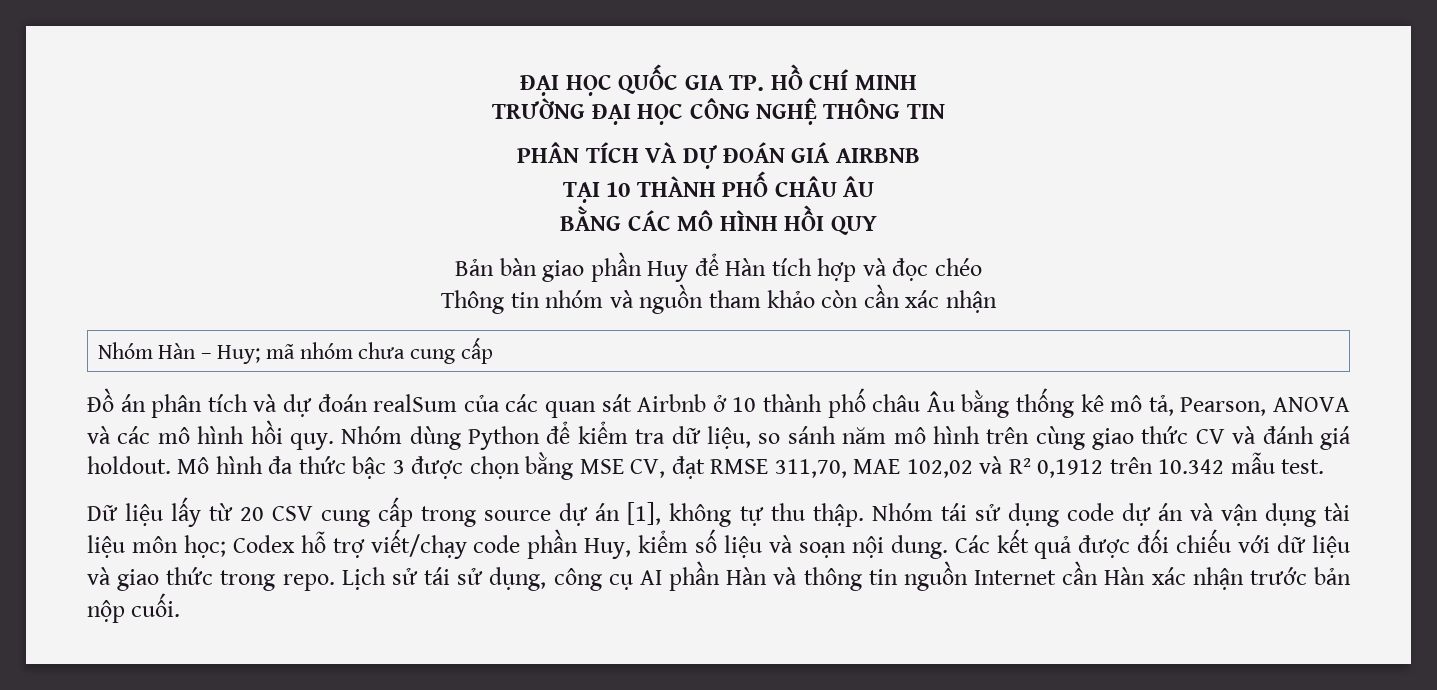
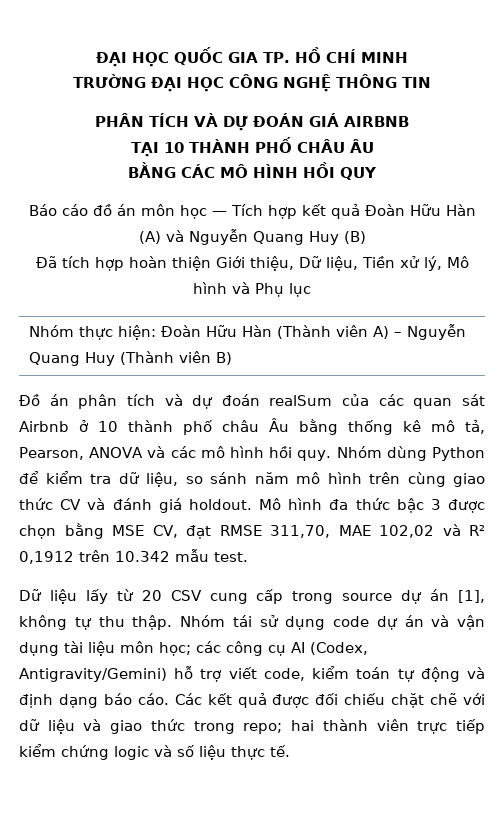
- Bản bàn giao phần Huy để Hàn tích hợp và đọc chéo
- Thông tin nhóm và nguồn tham khảo còn cần xác nhận
- Nhóm Hàn – Huy; mã nhóm chưa cung cấp
+ Báo cáo đồ án môn học — Tích hợp kết quả Đoàn Hữu Hàn (A) và Nguyễn Quang Huy (B)
+ Đã tích hợp hoàn thiện Giới thiệu, Dữ liệu, Tiền xử lý, Mô hình và Phụ lục
+ Nhóm thực hiện: Đoàn Hữu Hàn (Thành viên A) – Nguyễn Quang Huy (Thành viên B)
- Nhóm tái sử dụng code dự án và vận dụng tài liệu môn học; Codex hỗ trợ viết/chạy code phần Huy, kiểm số liệu và soạn nội dung.
+ Nhóm tái sử dụng code dự án và vận dụng tài liệu môn học; các công cụ AI (Codex, Antigravity/Gemini) hỗ trợ viết code, kiểm toán tự động và định dạng báo cáo.
- Các kết quả được đối chiếu với dữ liệu và giao thức trong repo. Lịch sử tái sử dụng, công cụ AI phần Hàn và thông tin nguồn Internet cần Hàn xác nhận trước bản nộp cuối.
+ Các kết quả được đối chiếu chặt chẽ với dữ liệu và giao thức trong repo; hai thành viên trực tiếp kiểm chứng logic và số liệu thực tế.

